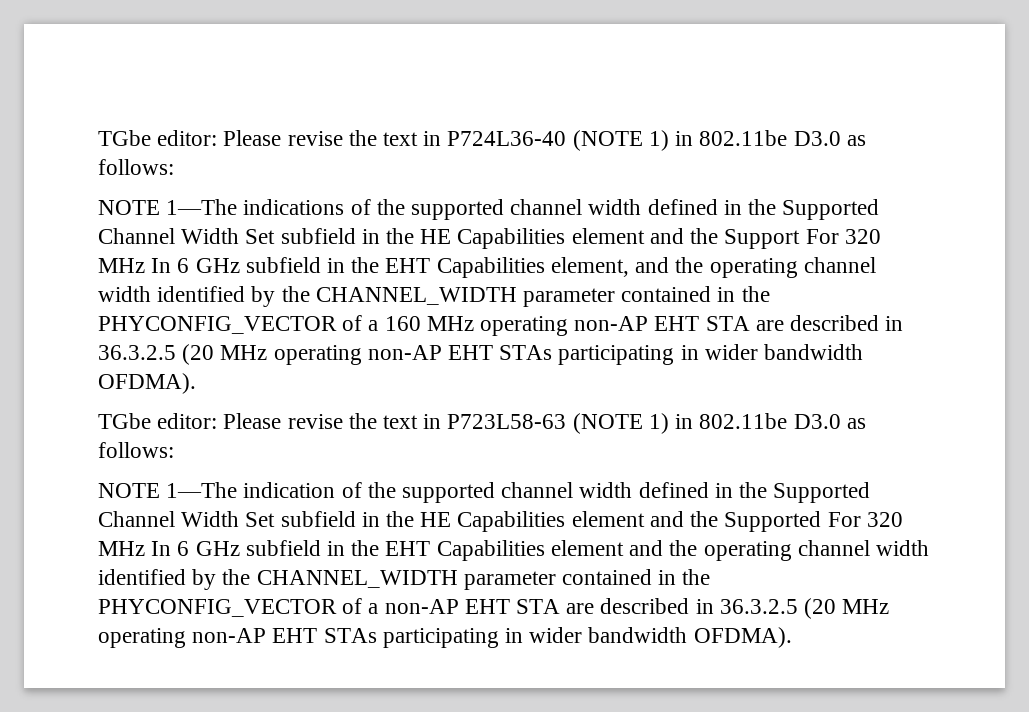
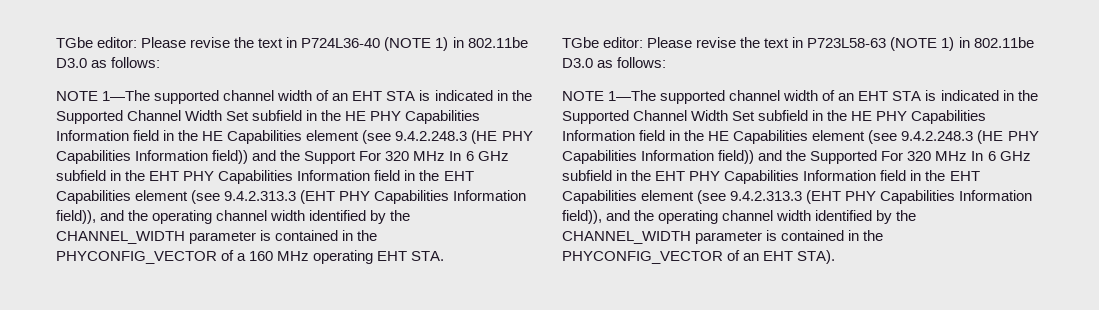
- NOTE 1—The indications of the supported channel width defined in the Supported Channel Width Set subfield in the HE Capabilities element and the Support For 320 MHz In 6 GHz subfield in the EHT Capabilities element, and the operating channel width identified by the CHANNEL_WIDTH parameter contained in the PHYCONFIG_VECTOR of a 160 MHz operating non-AP EHT STA are described in 36.3.2.5 (20 MHz operating non-AP EHT STAs participating in wider bandwidth OFDMA).
+ NOTE 1—The supported channel width of an EHT STA is indicated in the Supported Channel Width Set subfield in the HE PHY Capabilities Information field in the HE Capabilities element (see 9.4.2.248.3 (HE PHY Capabilities Information field)) and the Support For 320 MHz In 6 GHz subfield in the EHT PHY Capabilities Information field in the EHT Capabilities element (see 9.4.2.313.3 (EHT PHY Capabilities Information field)), and the operating channel width identified by the CHANNEL_WIDTH parameter is contained in the PHYCONFIG_VECTOR of a 160 MHz operating EHT STA.
- NOTE 1—The indication of the supported channel width defined in the Supported Channel Width Set subfield in the HE Capabilities element and the Supported For 320 MHz In 6 GHz subfield in the EHT Capabilities element and the operating channel width identified by the CHANNEL_WIDTH parameter contained in the PHYCONFIG_VECTOR of a non-AP EHT STA are described in 36.3.2.5 (20 MHz operating non-AP EHT STAs participating in wider bandwidth OFDMA).
+ NOTE 1—The supported channel width of an EHT STA is indicated in the Supported Channel Width Set subfield in the HE PHY Capabilities Information field in the HE Capabilities element (see 9.4.2.248.3 (HE PHY Capabilities Information field)) and the Supported For 320 MHz In 6 GHz subfield in the EHT PHY Capabilities Information field in the EHT Capabilities element (see 9.4.2.313.3 (EHT PHY Capabilities Information field)), and the operating channel width identified by the CHANNEL_WIDTH parameter is contained in the PHYCONFIG_VECTOR of an EHT STA).

